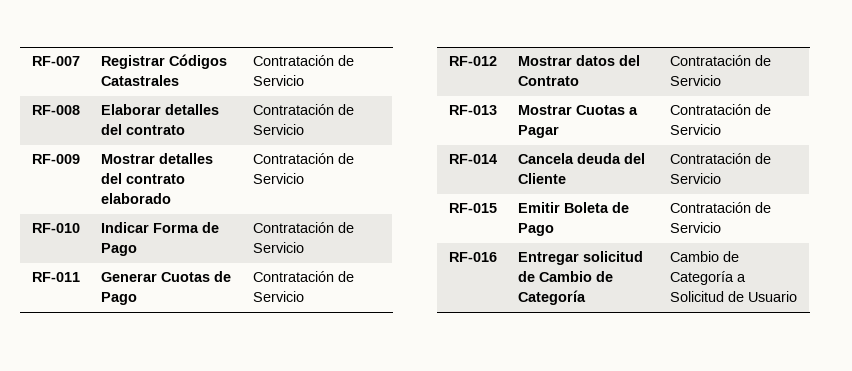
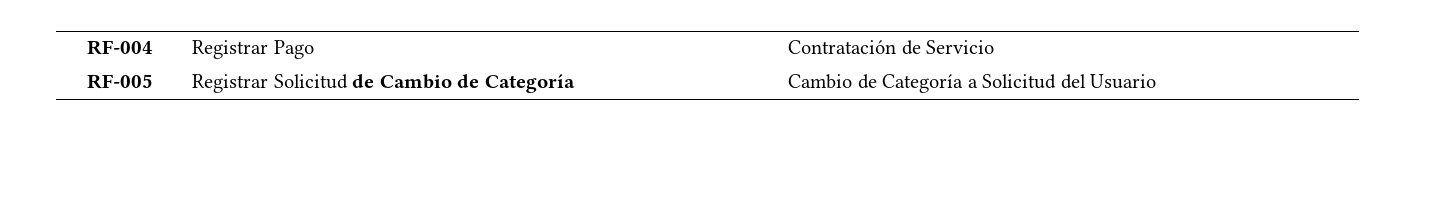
- RF-007 | Registrar Códigos Catastrales | Contratación de Servicio
- RF-008 | Elaborar detalles del contrato | Contratación de Servicio
- RF-009 | Mostrar detalles del contrato elaborado | Contratación de Servicio
- RF-010 | Indicar Forma de Pago | Contratación de Servicio
- RF-011 | Generar Cuotas de Pago | Contratación de Servicio
- RF-012 | Mostrar datos del Contrato | Contratación de Servicio
- RF-013 | Mostrar Cuotas a Pagar | Contratación de Servicio
- RF-014 | Cancela deuda del Cliente | Contratación de Servicio
- RF-015 | Emitir Boleta de Pago | Contratación de Servicio
- RF-016 | Entregar solicitud de Cambio de Categoría | Cambio de Categoría a Solicitud de Usuario
+ RF-004 | Registrar Pago | Contratación de Servicio
+ RF-005 | Registrar Solicitud de Cambio de Categoría | Cambio de Categoría a Solicitud del Usuario

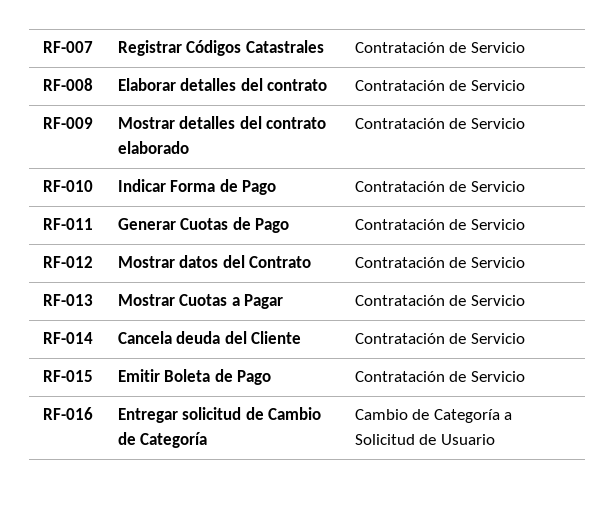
- RF-004 | Registrar Pago | Contratación de Servicio
- RF-005 | Registrar Solicitud de Cambio de Categoría | Cambio de Categoría a Solicitud del Usuario
+ RF-007 | Registrar Códigos Catastrales | Contratación de Servicio
+ RF-008 | Elaborar detalles del contrato | Contratación de Servicio
+ RF-009 | Mostrar detalles del contrato elaborado | Contratación de Servicio
+ RF-010 | Indicar Forma de Pago | Contratación de Servicio
+ RF-011 | Generar Cuotas de Pago | Contratación de Servicio
+ RF-012 | Mostrar datos del Contrato | Contratación de Servicio
+ RF-013 | Mostrar Cuotas a Pagar | Contratación de Servicio
+ RF-014 | Cancela deuda del Cliente | Contratación de Servicio
+ RF-015 | Emitir Boleta de Pago | Contratación de Servicio
+ RF-016 | Entregar solicitud de Cambio de Categoría | Cambio de Categoría a Solicitud de Usuario

